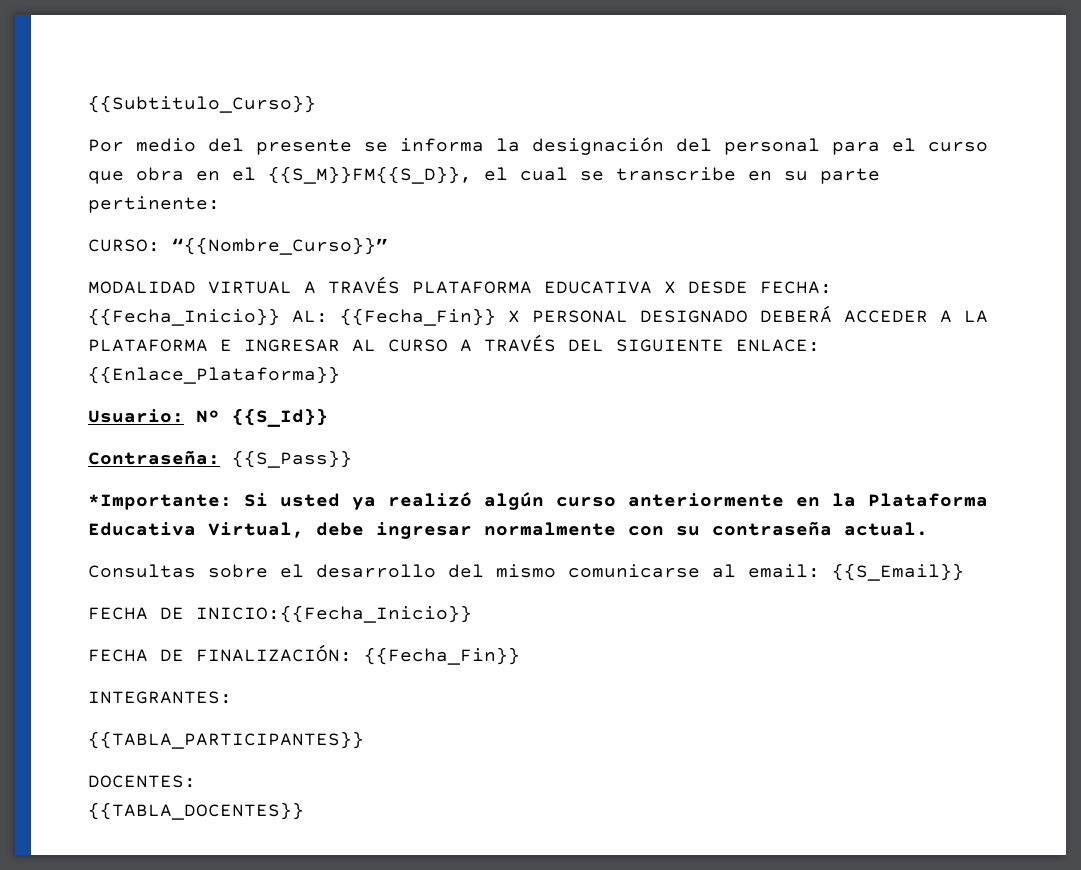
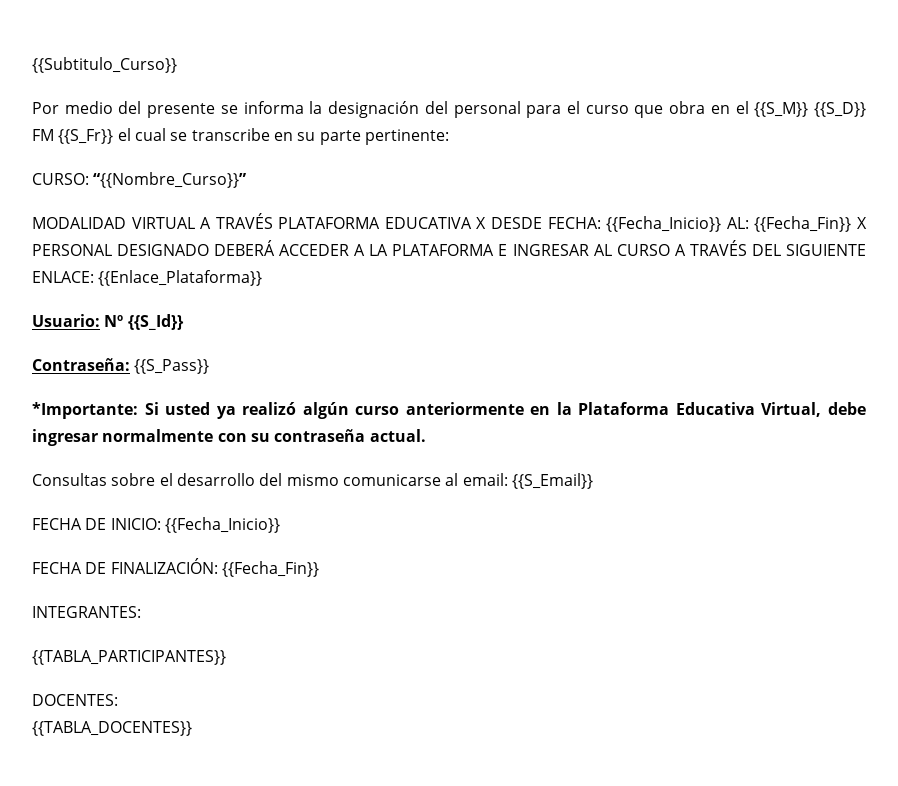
- Por medio del presente se informa la designación del personal para el curso que obra en el {{S_M}}FM{{S_D}}, el cual se transcribe en su parte pertinente:
+ Por medio del presente se informa la designación del personal para el curso que obra en el {{S_M}} {{S_D}} FM {{S_Fr}} el cual se transcribe en su parte pertinente:
- FECHA DE INICIO:{{Fecha_Inicio}}
+ FECHA DE INICIO: {{Fecha_Inicio}}

